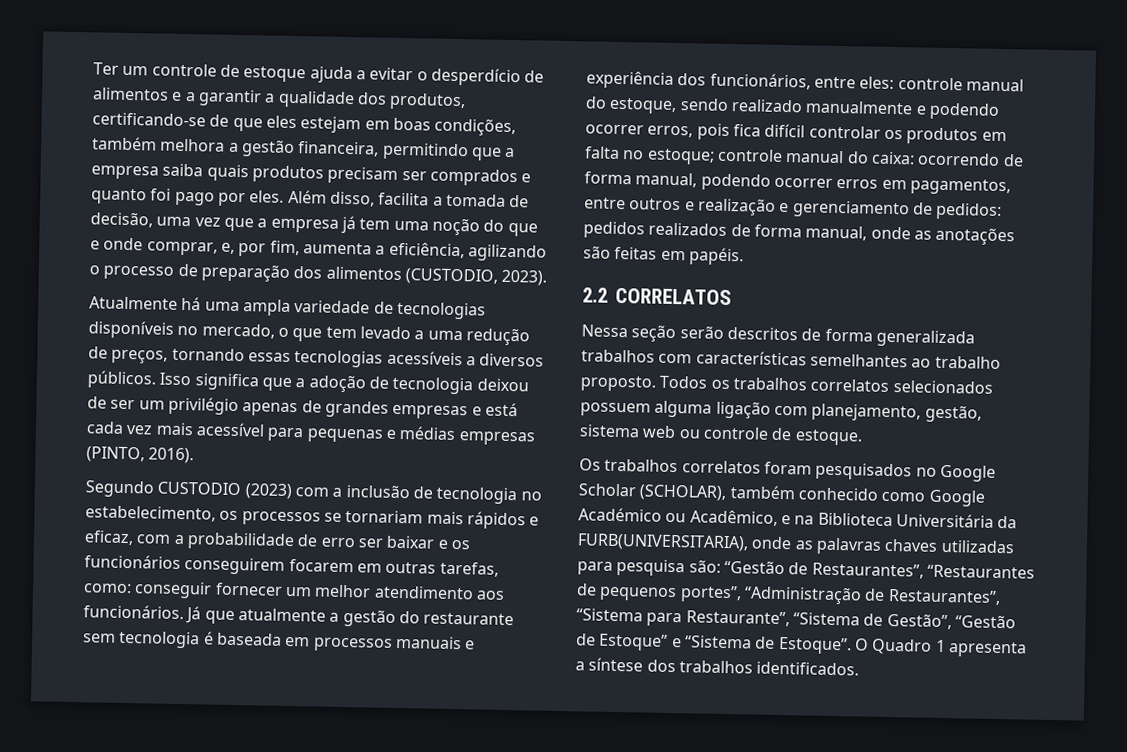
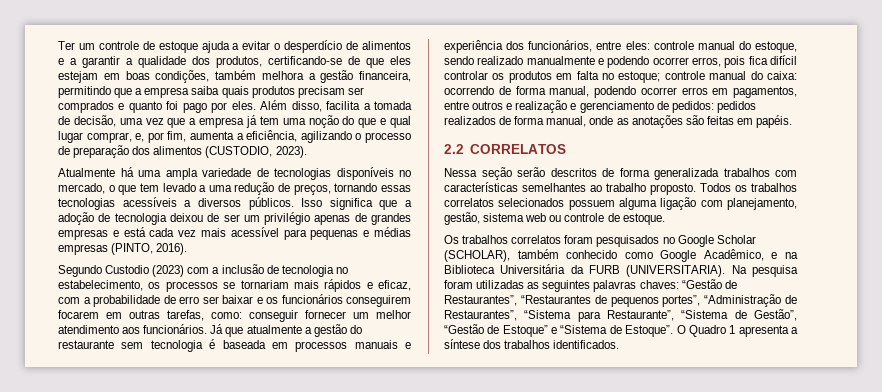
- Além disso, facilita a tomada de decisão, uma vez que a empresa já tem uma noção do que e onde comprar, e, por fim, aumenta a eficiência, agilizando o processo de preparação dos alimentos (CUSTODIO, 2023).
+ Além disso, facilita a tomada de decisão, uma vez que a empresa já tem uma noção do que e qual lugar comprar, e, por fim, aumenta a eficiência, agilizando o processo de preparação dos alimentos (CUSTODIO, 2023).
- Segundo CUSTODIO (2023) com a inclusão de tecnologia no estabelecimento, os processos se tornariam mais rápidos e eficaz, com a probabilidade de erro ser baixar e os funcionários conseguirem focarem em outras tarefas, como: conseguir fornecer um melhor atendimento aos funcionários.
+ Segundo Custodio (2023) com a inclusão de tecnologia no estabelecimento, os processos se tornariam mais rápidos e eficaz, com a probabilidade de erro ser baixar e os funcionários conseguirem focarem em outras tarefas, como: conseguir fornecer um melhor atendimento aos funcionários.
- Os trabalhos correlatos foram pesquisados no Google Scholar (SCHOLAR), também conhecido como Google Académico ou Acadêmico, e na Biblioteca Universitária da FURB(UNIVERSITARIA), onde as palavras chaves utilizadas para pesquisa são: “Gestão de Restaurantes”, “Restaurantes de pequenos portes”, “Administração de Restaurantes”, “Sistema para Restaurante”, “Sistema de Gestão”, “Gestão de Estoque” e “Sistema de Estoque”.
+ Os trabalhos correlatos foram pesquisados no Google Scholar (SCHOLAR), também conhecido como Google Acadêmico, e na Biblioteca Universitária da FURB (UNIVERSITARIA). Na pesquisa foram utilizadas as seguintes palavras chaves: “Gestão de Restaurantes”, “Restaurantes de pequenos portes”, “Administração de Restaurantes”, “Sistema para Restaurante”, “Sistema de Gestão”, “Gestão de Estoque” e “Sistema de Estoque”.

